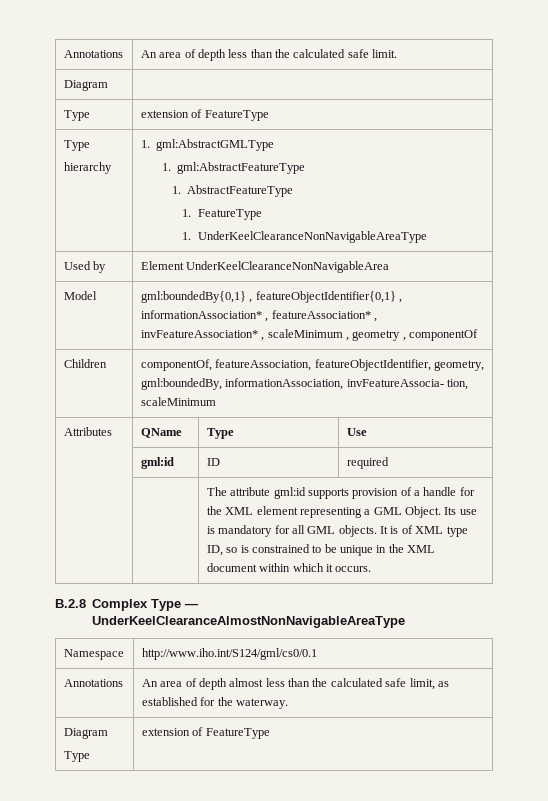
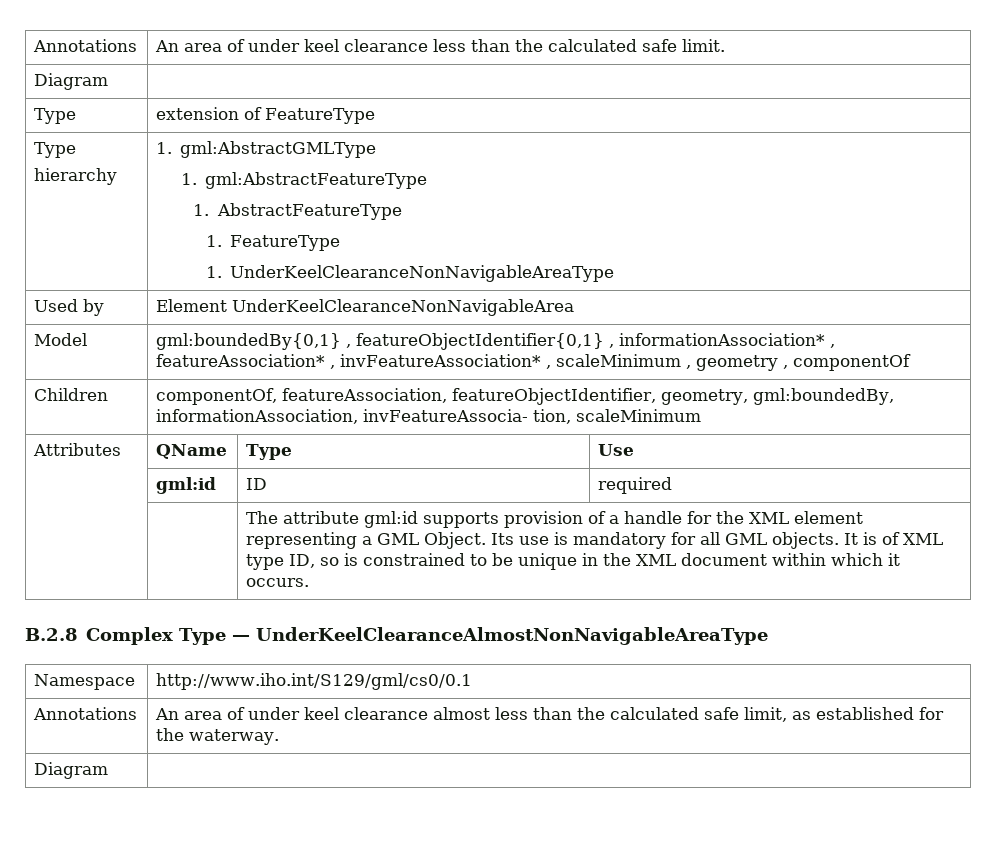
- Annotations | An area of depth less than the calculated safe limit.
+ Annotations | An area of under keel clearance less than the calculated safe limit.
- Namespace | http://www.iho.int/S124/gml/cs0/0.1
- Annotations | An area of depth almost less than the calculated safe limit, as established for the waterway.
- Diagram
- Type | extension of FeatureType
+ Namespace | http://www.iho.int/S129/gml/cs0/0.1
+ Annotations | An area of under keel clearance almost less than the calculated safe limit, as established for the waterway.
+ Diagram |

